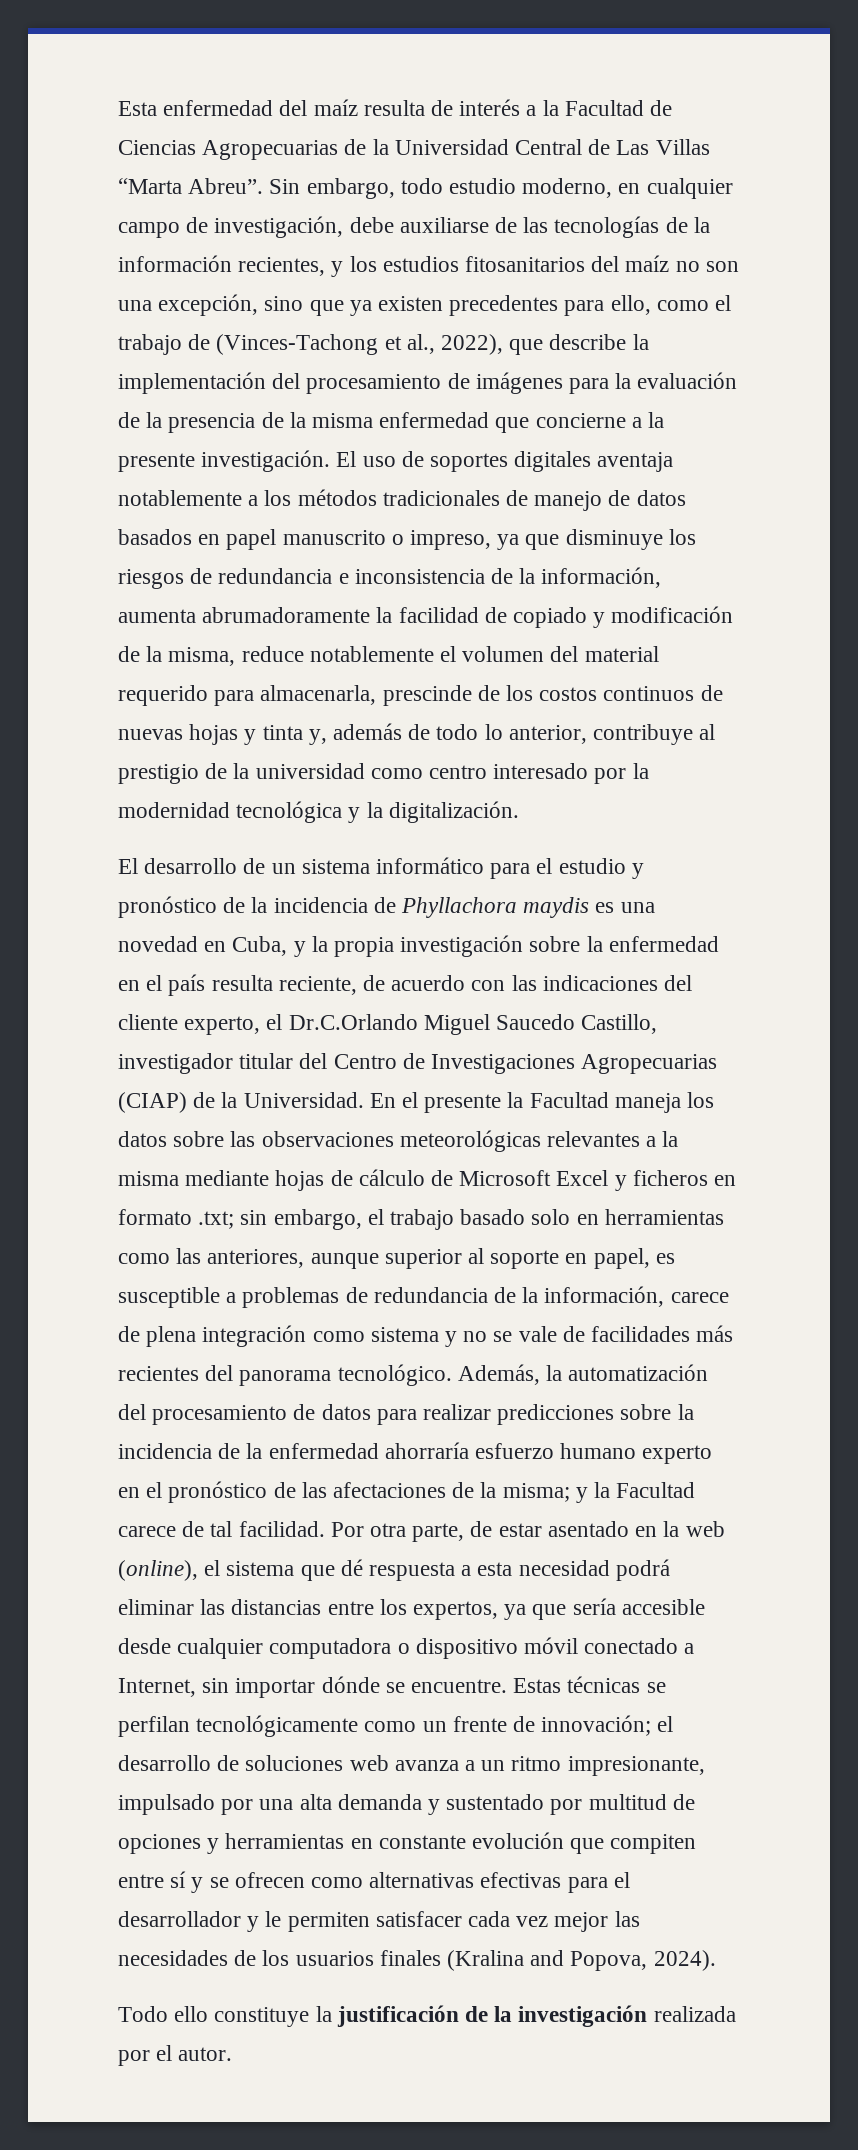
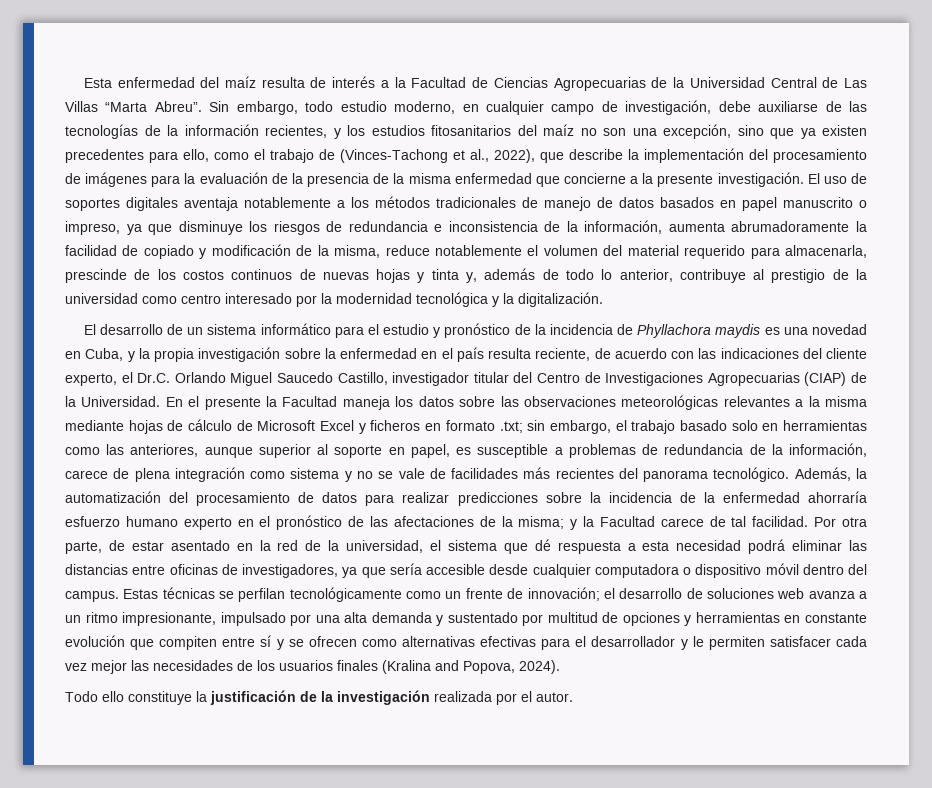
- El desarrollo de un sistema informático para el estudio y pronóstico de la incidencia de Phyllachora maydis es una novedad en Cuba, y la propia investigación sobre la enfermedad en el país resulta reciente, de acuerdo con las indicaciones del cliente experto, el Dr.C.Orlando Miguel Saucedo Castillo, investigador titular del Centro de Investigaciones Agropecuarias (CIAP) de la Universidad.
+ El desarrollo de un sistema informático para el estudio y pronóstico de la incidencia de Phyllachora maydis es una novedad en Cuba, y la propia investigación sobre la enfermedad en el país resulta reciente, de acuerdo con las indicaciones del cliente experto, el Dr.C. Orlando Miguel Saucedo Castillo, investigador titular del Centro de Investigaciones Agropecuarias (CIAP) de la Universidad.
- Por otra parte, de estar asentado en la web (online), el sistema que dé respuesta a esta necesidad podrá eliminar las distancias entre los expertos, ya que sería accesible desde cualquier computadora o dispositivo móvil conectado a Internet, sin importar dónde se encuentre.
+ Por otra parte, de estar asentado en la red de la universidad, el sistema que dé respuesta a esta necesidad podrá eliminar las distancias entre oficinas de investigadores, ya que sería accesible desde cualquier computadora o dispositivo móvil dentro del campus.

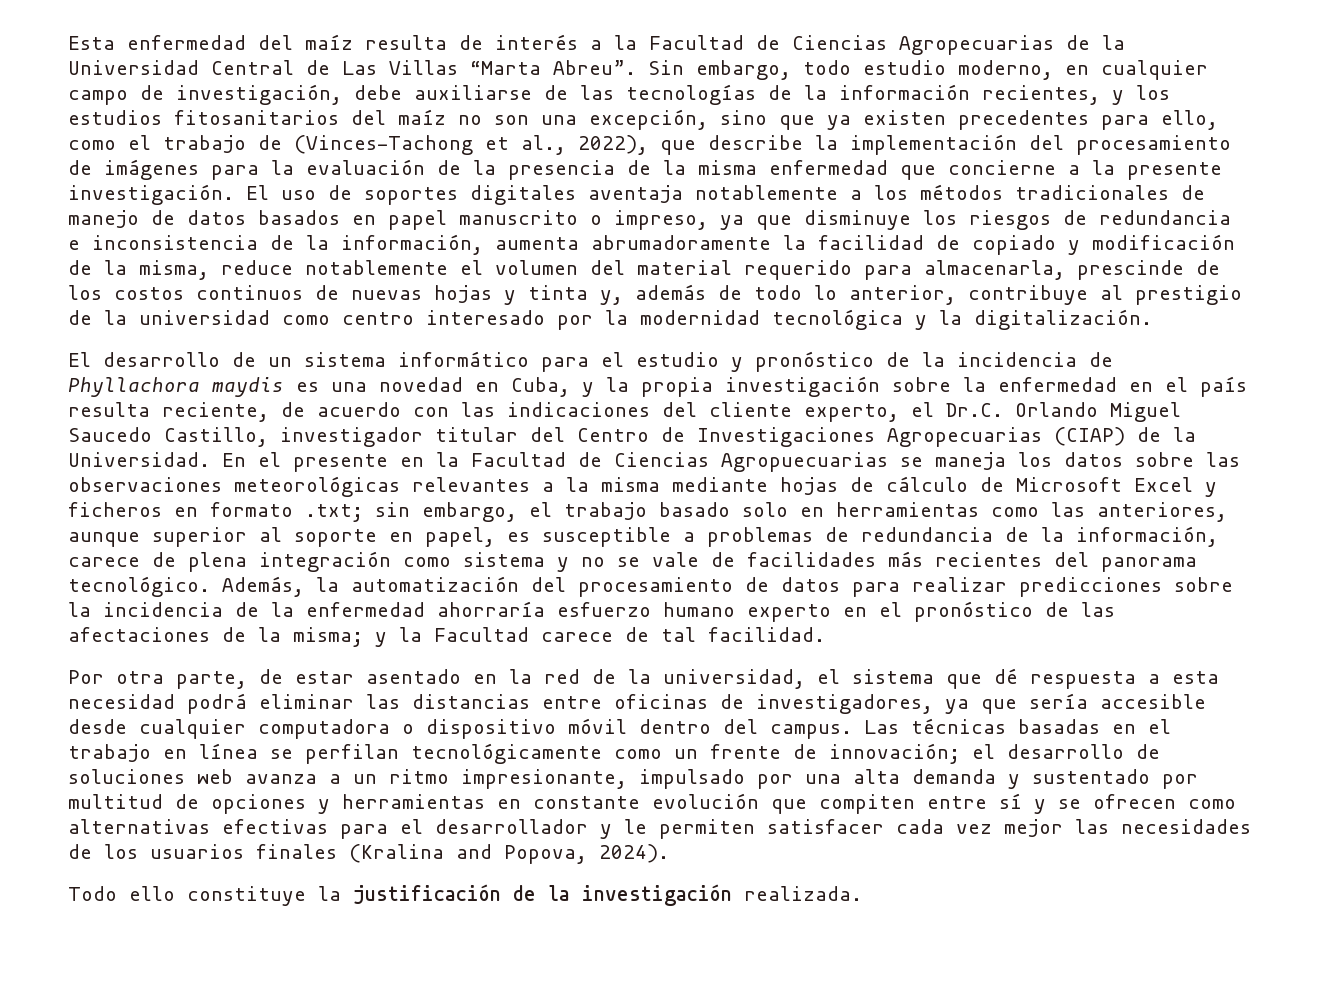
- En el presente la Facultad maneja los datos sobre las observaciones meteorológicas relevantes a la misma mediante hojas de cálculo de Microsoft Excel y ficheros en formato .txt;
+ En el presente en la Facultad de Ciencias Agropuecuarias se maneja los datos sobre las observaciones meteorológicas relevantes a la misma mediante hojas de cálculo de Microsoft Excel y ficheros en formato .txt;
- y la Facultad carece de tal facilidad. Por otra parte, de estar asentado en la red de la universidad, el sistema que dé respuesta a esta necesidad podrá eliminar las distancias entre oficinas de investigadores, ya que sería accesible desde cualquier computadora o dispositivo móvil dentro del campus.
+ y la Facultad carece de tal facilidad.
+ Por otra parte, de estar asentado en la red de la universidad, el sistema que dé respuesta a esta necesidad podrá eliminar las distancias entre oficinas de investigadores, ya que sería accesible desde cualquier computadora o dispositivo móvil dentro del campus.
- Estas técnicas se perfilan tecnológicamente como un frente de innovación;
+ Las técnicas basadas en el trabajo en línea se perfilan tecnológicamente como un frente de innovación;
- Todo ello constituye la justificación de la investigación realizada por el autor.
+ Todo ello constituye la justificación de la investigación realizada.

